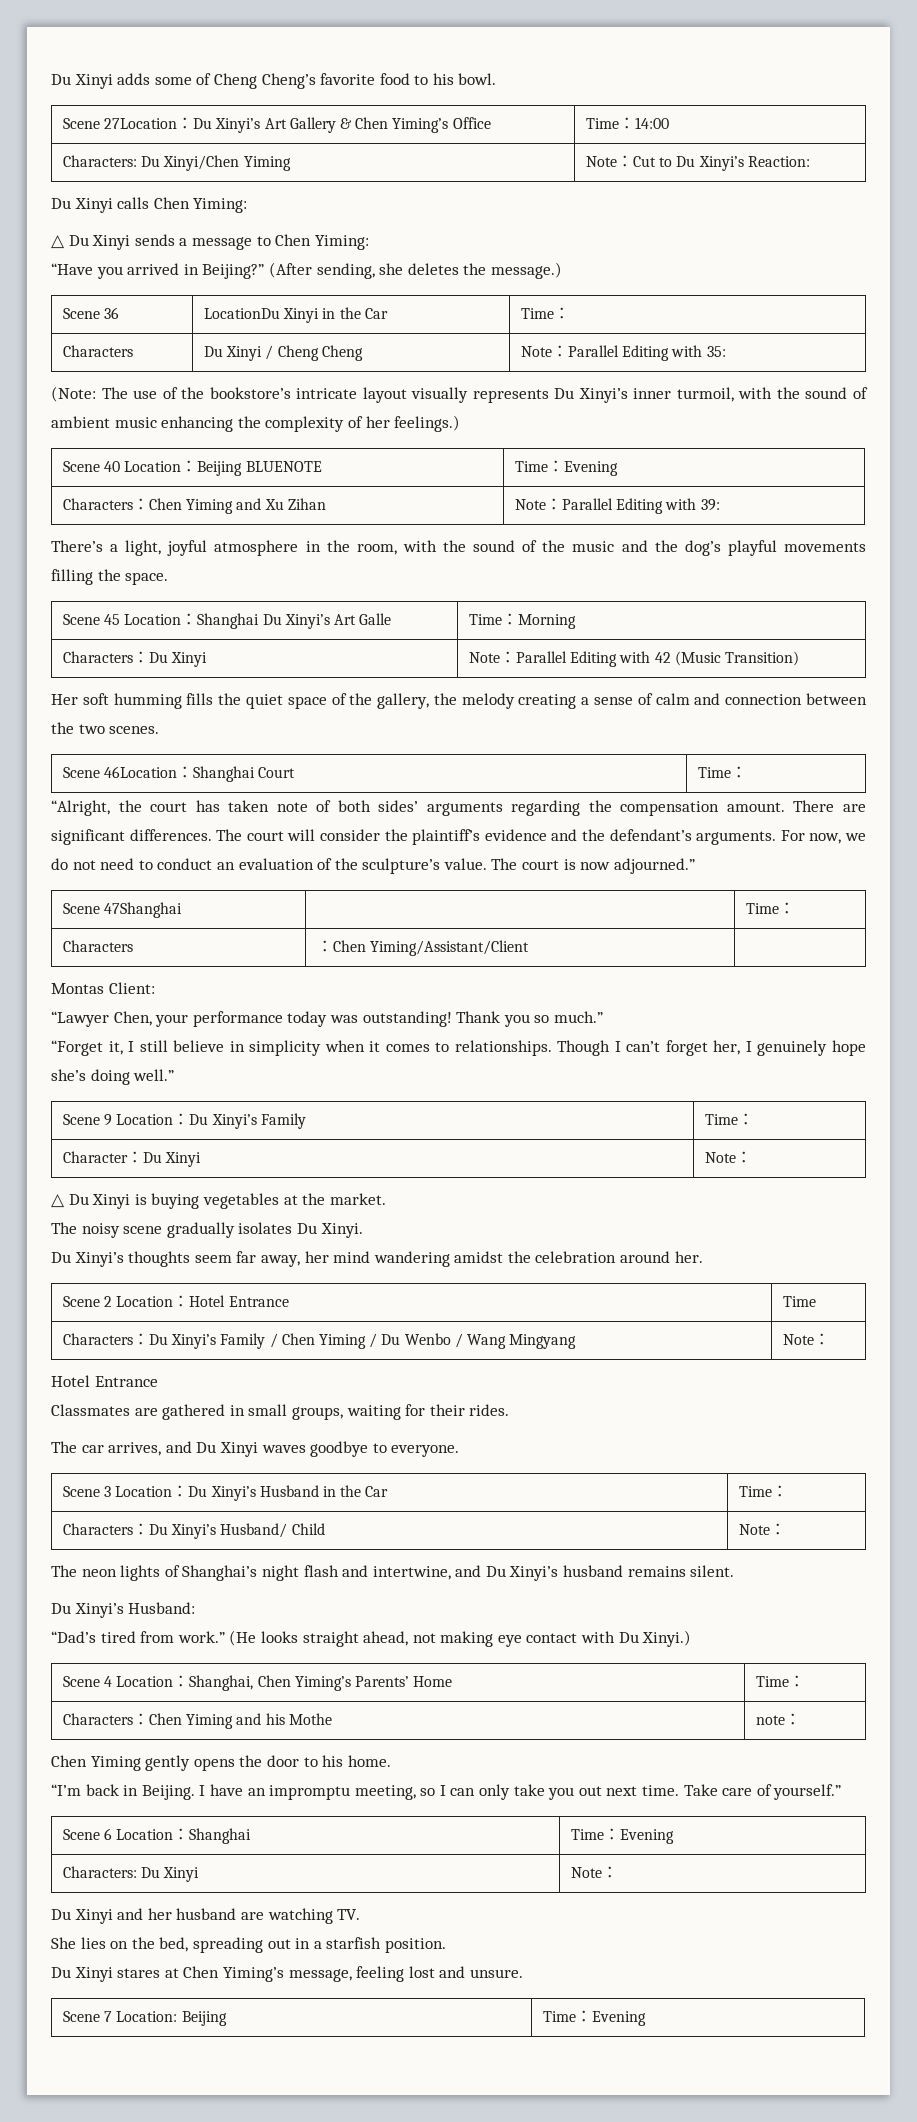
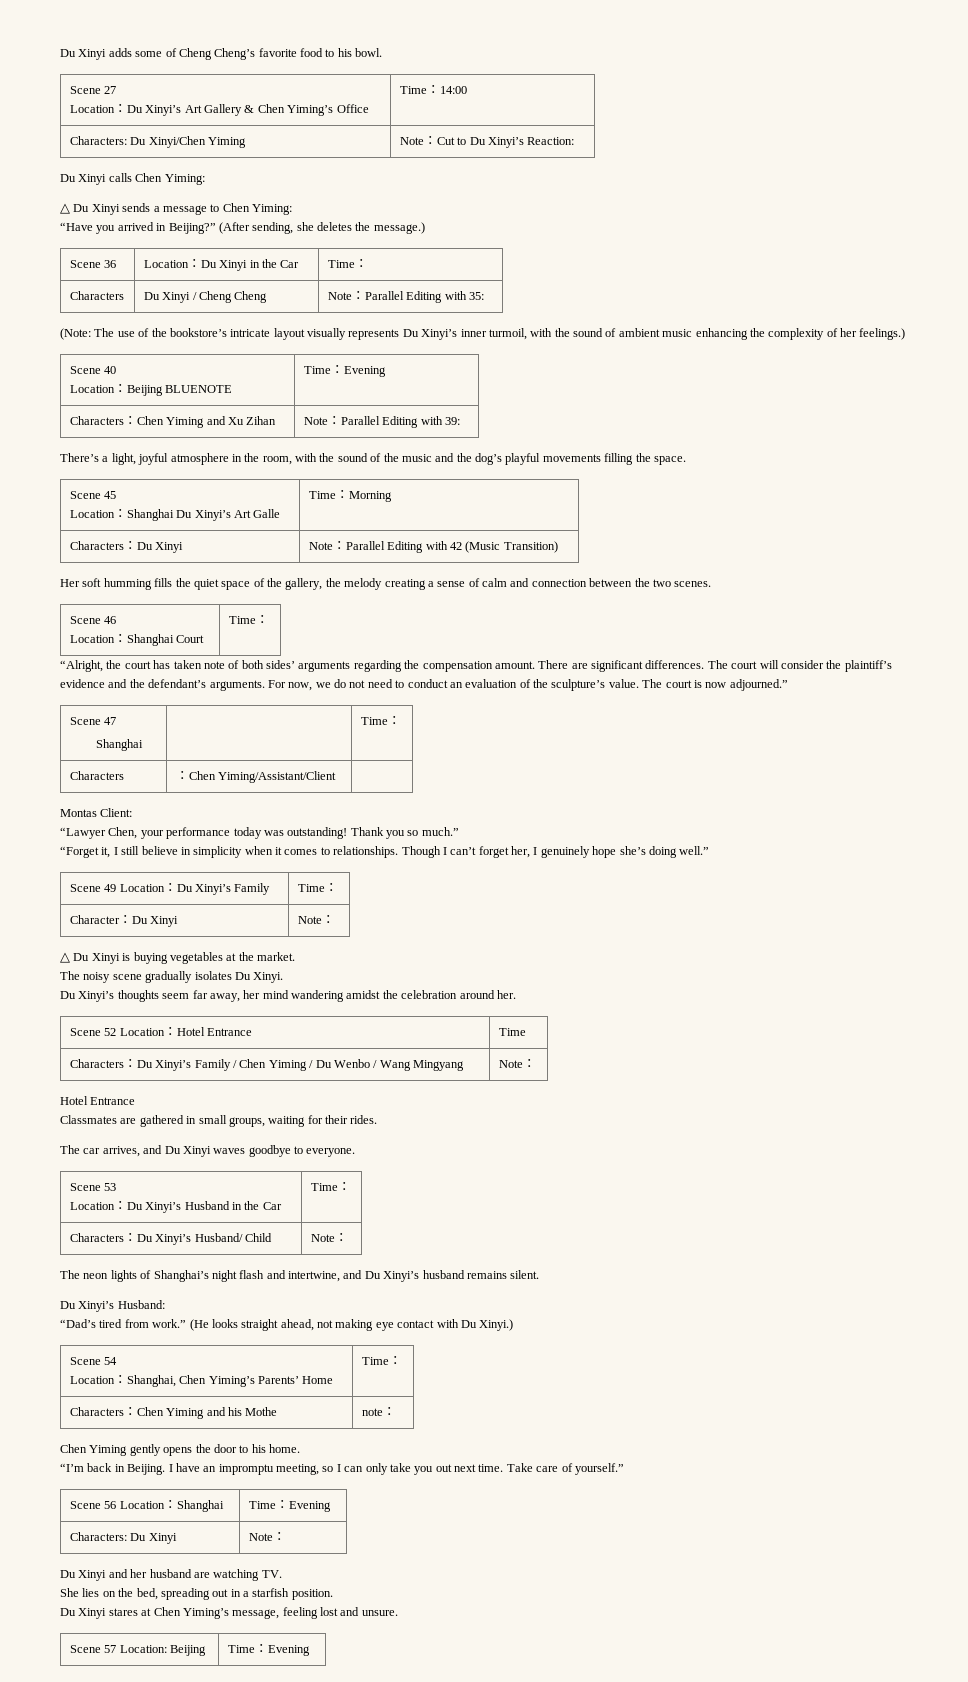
- Scene 27Location：Du Xinyi’s Art Gallery & Chen Yiming’s Office | Time：14:00
+ Scene 27
+ Location：Du Xinyi’s Art Gallery & Chen Yiming’s Office | Time：14:00
- Scene 36 | LocationDu Xinyi in the Car | Time：
+ Scene 36 | Location：Du Xinyi in the Car | Time：
- Scene 40 Location：Beijing BLUENOTE | Time：Evening
+ Scene 40
+ Location：Beijing BLUENOTE | Time：Evening
- Scene 45 Location：Shanghai Du Xinyi’s Art Galle | Time：Morning
+ Scene 45
+ Location：Shanghai Du Xinyi’s Art Galle | Time：Morning
- Scene 46Location：Shanghai Court | Time：
+ Scene 46
+ Location：Shanghai Court | Time：
- Scene 47Shanghai | | Time：
+ Scene 47
+ Shanghai | | Time：
- Scene 9 Location：Du Xinyi’s Family | Time：
+ Scene 49 Location：Du Xinyi’s Family | Time：
- Scene 2 Location：Hotel Entrance | Time
+ Scene 52 Location：Hotel Entrance | Time
- Scene 3 Location：Du Xinyi’s Husband in the Car | Time：
+ Scene 53
+ Location：Du Xinyi’s Husband in the Car | Time：
- Scene 4 Location：Shanghai, Chen Yiming’s Parents’ Home | Time：
+ Scene 54
+ Location：Shanghai, Chen Yiming’s Parents’ Home | Time：
- Scene 6 Location：Shanghai | Time：Evening
+ Scene 56 Location：Shanghai | Time：Evening
- Scene 7 Location: Beijing | Time：Evening
+ Scene 57 Location: Beijing | Time：Evening

